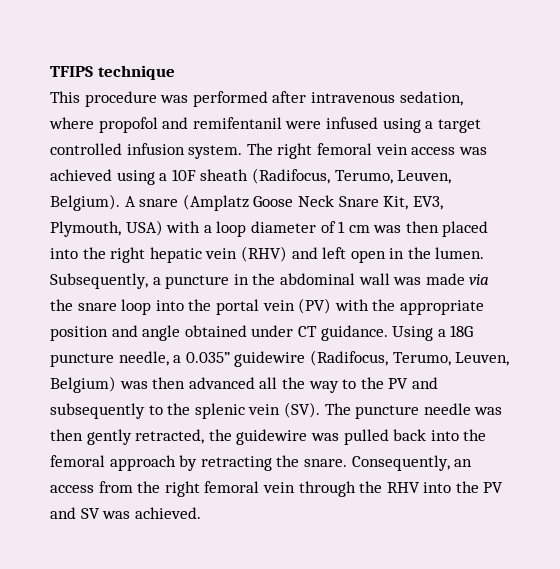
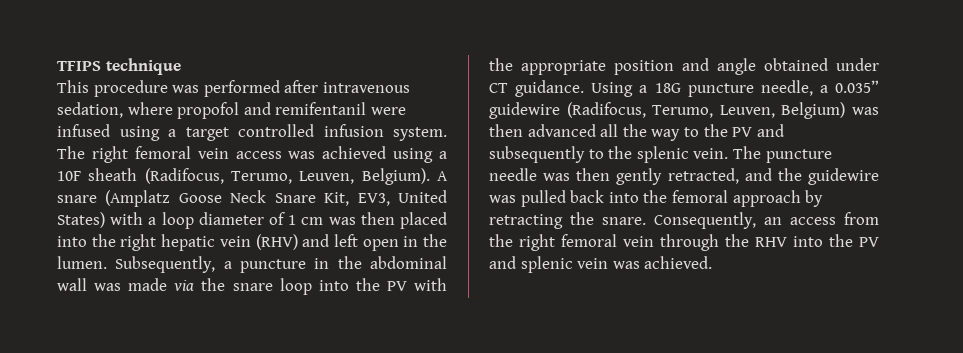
- A snare (Amplatz Goose Neck Snare Kit, EV3, Plymouth, USA) with a loop diameter of 1 cm was then placed into the right hepatic vein (RHV) and left open in the lumen.
+ A snare (Amplatz Goose Neck Snare Kit, EV3, United States) with a loop diameter of 1 cm was then placed into the right hepatic vein (RHV) and left open in the lumen.
- Subsequently, a puncture in the abdominal wall was made via the snare loop into the portal vein (PV) with the appropriate position and angle obtained under CT guidance.
+ Subsequently, a puncture in the abdominal wall was made via the snare loop into the PV with the appropriate position and angle obtained under CT guidance.
- Using a 18G puncture needle, a 0.035” guidewire (Radifocus, Terumo, Leuven, Belgium) was then advanced all the way to the PV and subsequently to the splenic vein (SV). The puncture needle was then gently retracted, the guidewire was pulled back into the femoral approach by retracting the snare.
+ Using a 18G puncture needle, a 0.035” guidewire (Radifocus, Terumo, Leuven, Belgium) was then advanced all the way to the PV and subsequently to the splenic vein. The puncture needle was then gently retracted, and the guidewire was pulled back into the femoral approach by retracting the snare.
- Consequently, an access from the right femoral vein through the RHV into the PV and SV was achieved.
+ Consequently, an access from the right femoral vein through the RHV into the PV and splenic vein was achieved.

